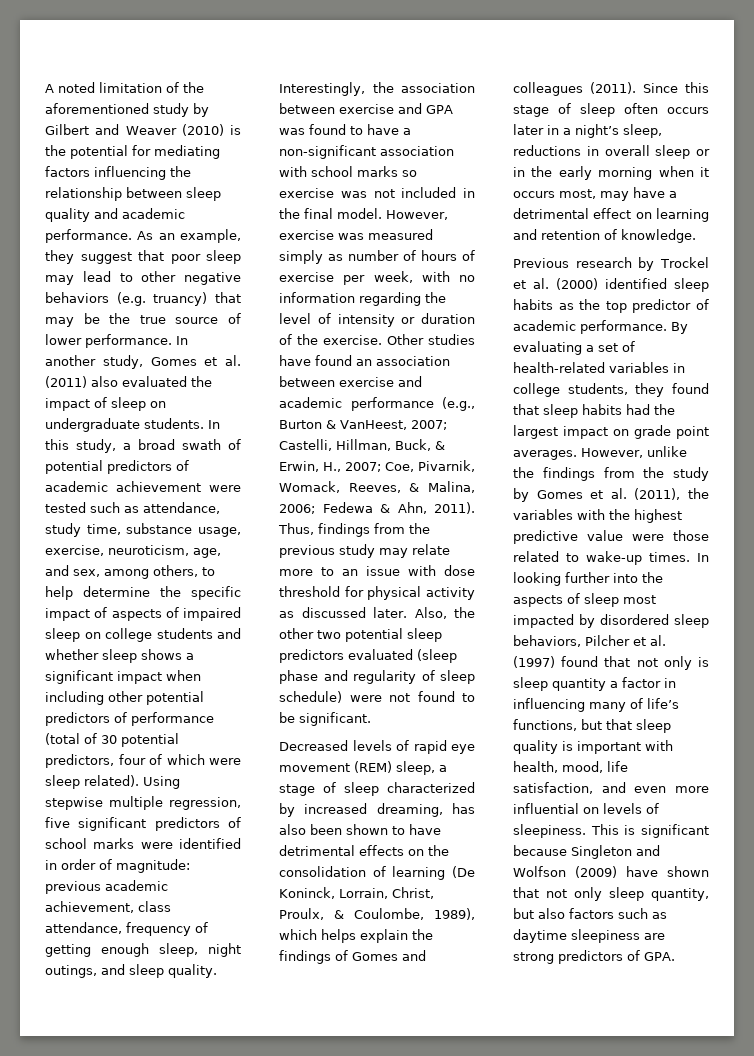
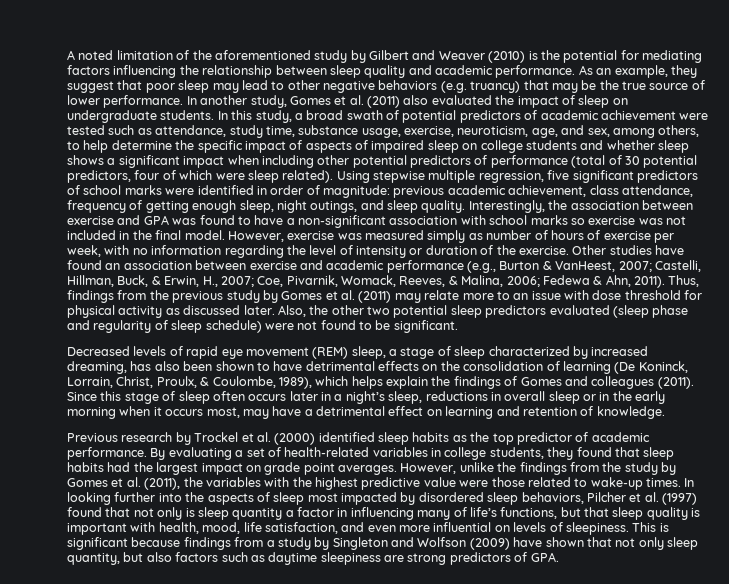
- Thus, findings from the previous study may relate more to an issue with dose threshold for physical activity as discussed later.
+ Thus, findings from the previous study by Gomes et al. (2011) may relate more to an issue with dose threshold for physical activity as discussed later.
- This is significant because Singleton and Wolfson (2009) have shown that not only sleep quantity, but also factors such as daytime sleepiness are strong predictors of GPA.
+ This is significant because findings from a study by Singleton and Wolfson (2009) have shown that not only sleep quantity, but also factors such as daytime sleepiness are strong predictors of GPA.

